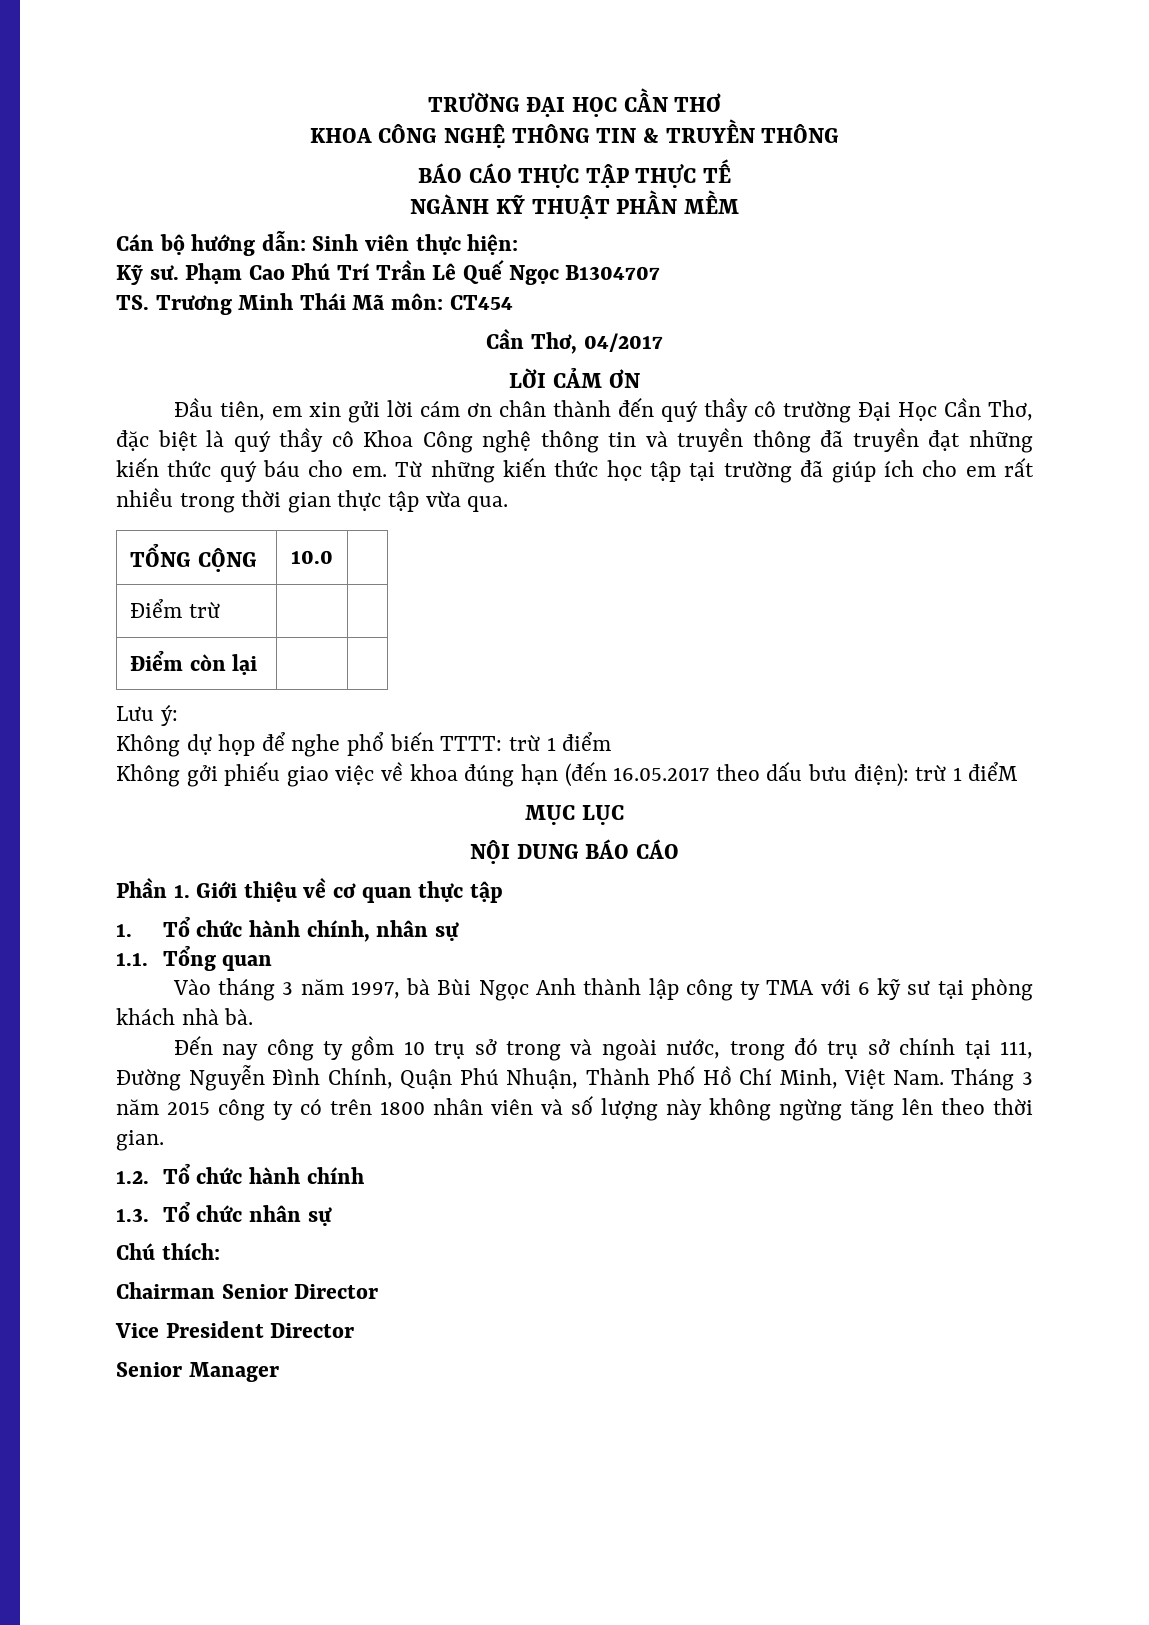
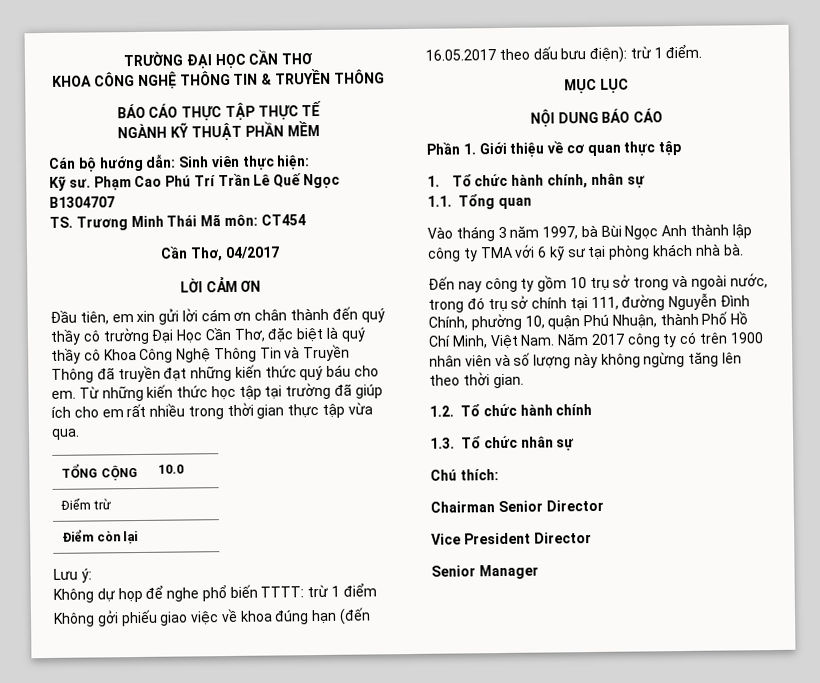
- Đầu tiên, em xin gửi lời cám ơn chân thành đến quý thầy cô trường Đại Học Cần Thơ, đặc biệt là quý thầy cô Khoa Công nghệ thông tin và truyền thông đã truyền đạt những kiến thức quý báu cho em.
+ Đầu tiên, em xin gửi lời cám ơn chân thành đến quý thầy cô trường Đại Học Cần Thơ, đặc biệt là quý thầy cô Khoa Công Nghệ Thông Tin và Truyền Thông đã truyền đạt những kiến thức quý báu cho em.
- Không gởi phiếu giao việc về khoa đúng hạn (đến 16.05.2017 theo dấu bưu điện): trừ 1 điểM
+ Không gởi phiếu giao việc về khoa đúng hạn (đến 16.05.2017 theo dấu bưu điện): trừ 1 điểm.
- Đến nay công ty gồm 10 trụ sở trong và ngoài nước, trong đó trụ sở chính tại 111, Đường Nguyễn Đình Chính, Quận Phú Nhuận, Thành Phố Hồ Chí Minh, Việt Nam. Tháng 3 năm 2015 công ty có trên 1800 nhân viên và số lượng này không ngừng tăng lên theo thời gian.
+ Đến nay công ty gồm 10 trụ sở trong và ngoài nước, trong đó trụ sở chính tại 111, đường Nguyễn Đình Chính, phường 10, quận Phú Nhuận, thành Phố Hồ Chí Minh, Việt Nam. Năm 2017 công ty có trên 1900 nhân viên và số lượng này không ngừng tăng lên theo thời gian.

